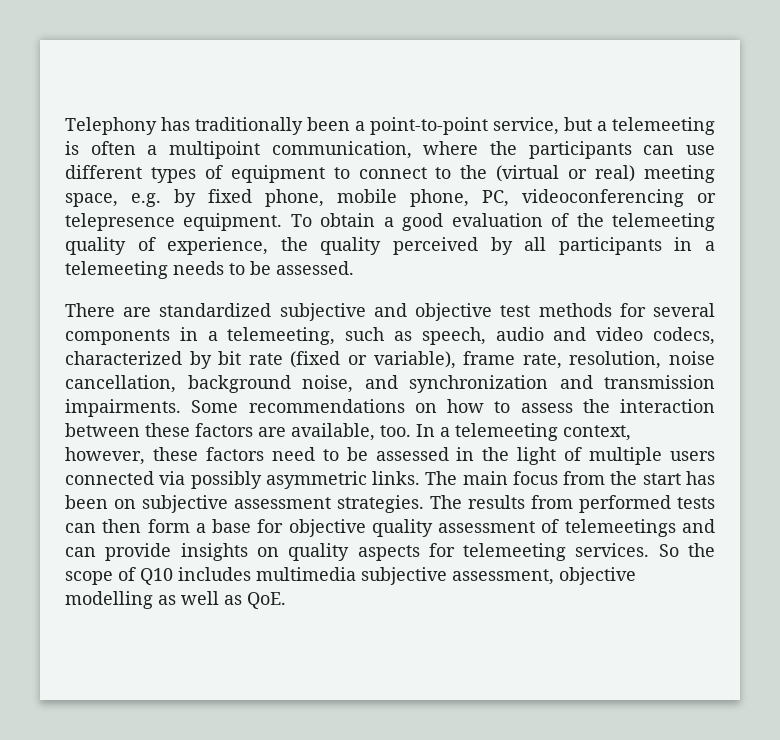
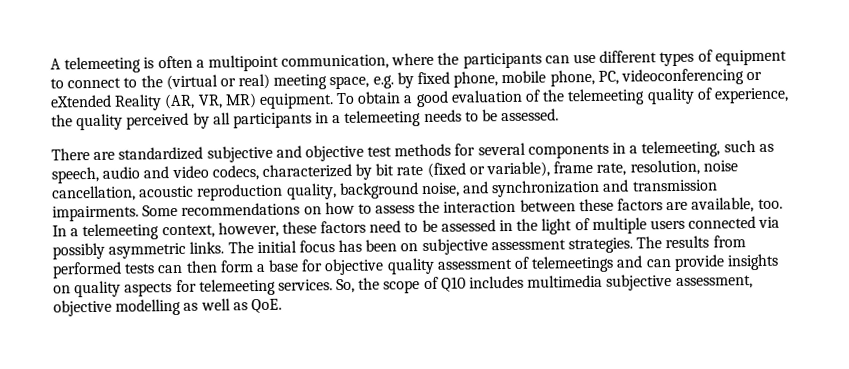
- Telephony has traditionally been a point-to-point service, but a telemeeting is often a multipoint communication, where the participants can use different types of equipment to connect to the (virtual or real) meeting space, e.g. by fixed phone, mobile phone, PC, videoconferencing or telepresence equipment.
+ A telemeeting is often a multipoint communication, where the participants can use different types of equipment to connect to the (virtual or real) meeting space, e.g. by fixed phone, mobile phone, PC, videoconferencing or eXtended Reality (AR, VR, MR) equipment.
- There are standardized subjective and objective test methods for several components in a telemeeting, such as speech, audio and video codecs, characterized by bit rate (fixed or variable), frame rate, resolution, noise cancellation, background noise, and synchronization and transmission impairments.
+ There are standardized subjective and objective test methods for several components in a telemeeting, such as speech, audio and video codecs, characterized by bit rate (fixed or variable), frame rate, resolution, noise cancellation, acoustic reproduction quality, background noise, and synchronization and transmission impairments.
- The main focus from the start has been on subjective assessment strategies.
+ The initial focus has been on subjective assessment strategies.
- So the scope of Q10 includes multimedia subjective assessment, objective modelling as well as QoE.
+ So, the scope of Q10 includes multimedia subjective assessment, objective modelling as well as QoE.

